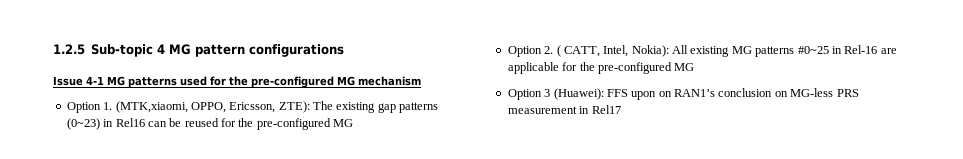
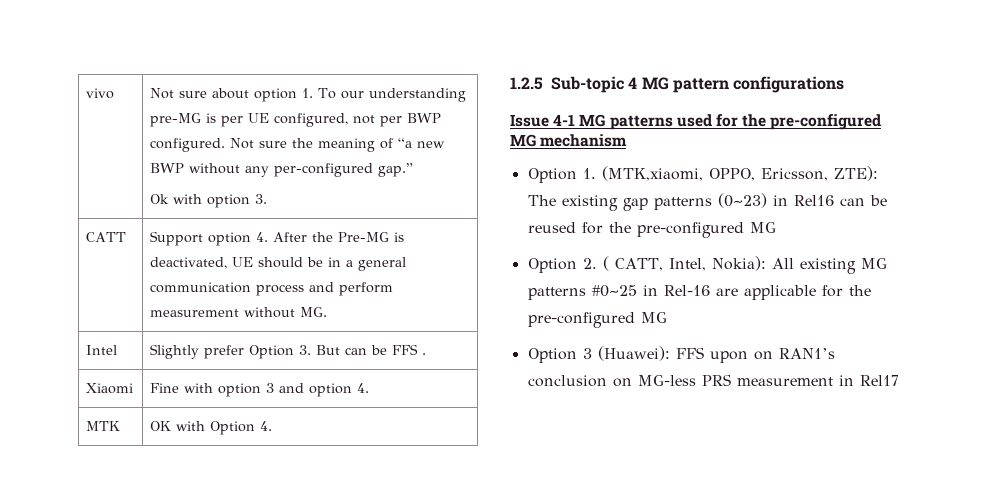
+ vivo | Not sure about option 1. To our understanding pre-MG is per UE configured, not per BWP configured. Not sure the meaning of “a new BWP without any per-configured gap.”
+ Ok with option 3.
+ CATT | Support option 4. After the Pre-MG is deactivated, UE should be in a general communication process and perform measurement without MG.
+ Intel | Slightly prefer Option 3. But can be FFS .
+ Xiaomi | Fine with option 3 and option 4.
+ MTK | OK with Option 4.

